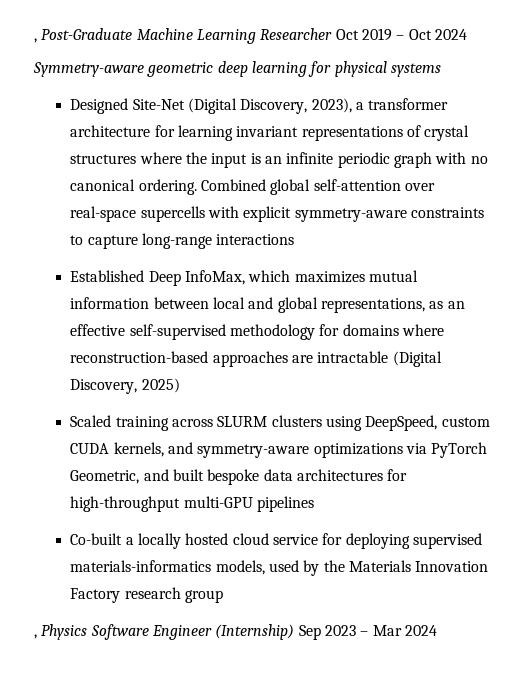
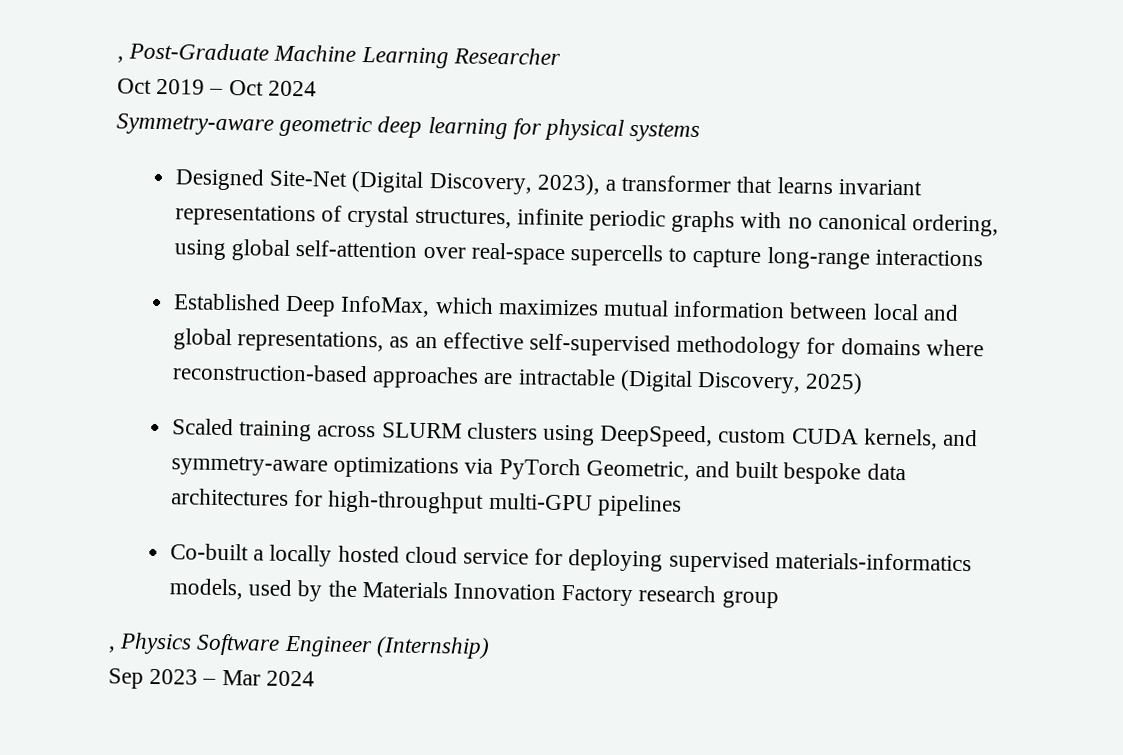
- , Post-Graduate Machine Learning Researcher Oct 2019 – Oct 2024
+ , Post-Graduate Machine Learning Researcher
+ Oct 2019 – Oct 2024
- Designed Site-Net (Digital Discovery, 2023), a transformer architecture for learning invariant representations of crystal structures where the input is an infinite periodic graph with no canonical ordering. Combined global self-attention over real-space supercells with explicit symmetry-aware constraints to capture long-range interactions
+ Designed Site-Net (Digital Discovery, 2023), a transformer that learns invariant representations of crystal structures, infinite periodic graphs with no canonical ordering, using global self-attention over real-space supercells to capture long-range interactions
- , Physics Software Engineer (Internship) Sep 2023 – Mar 2024
+ , Physics Software Engineer (Internship)
+ Sep 2023 – Mar 2024

